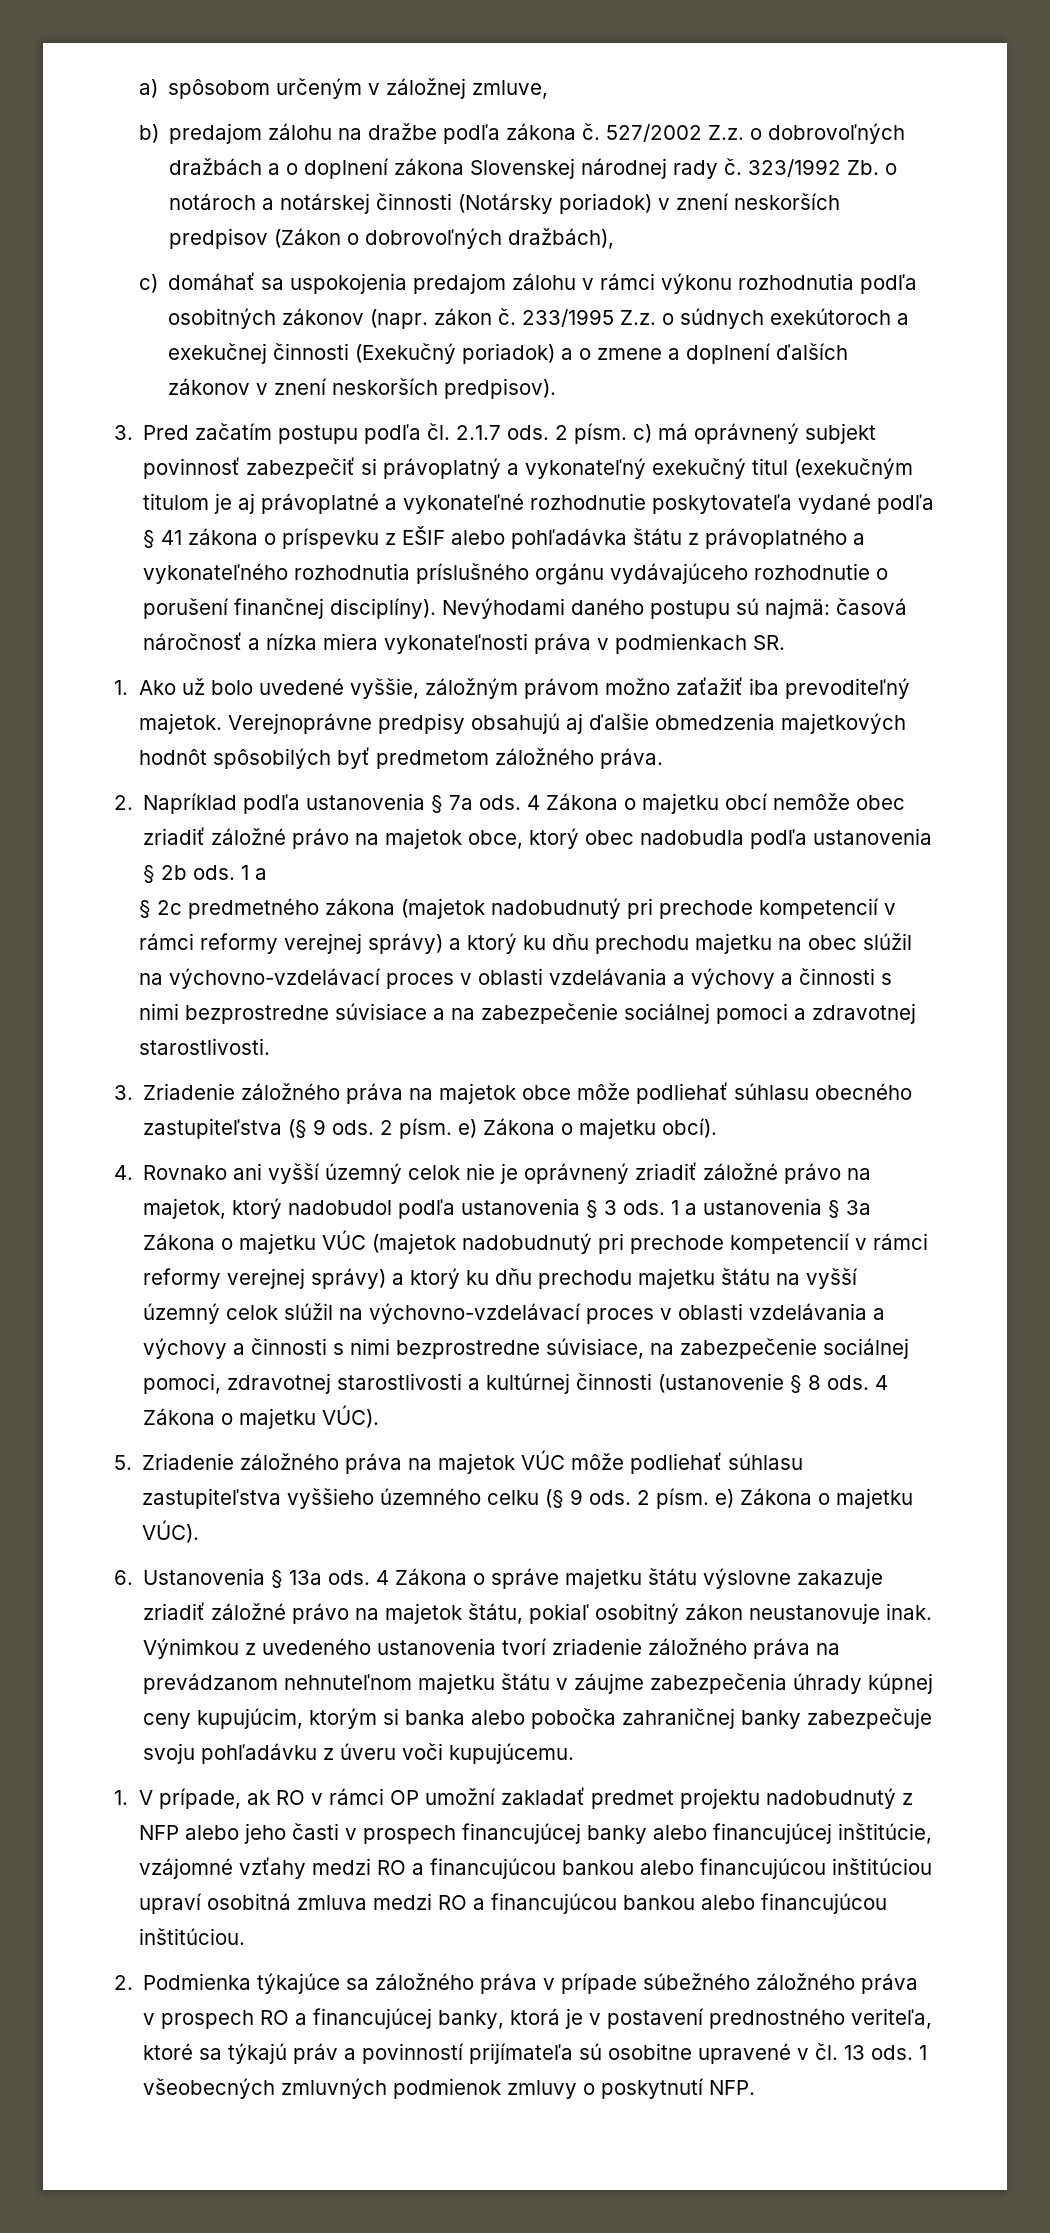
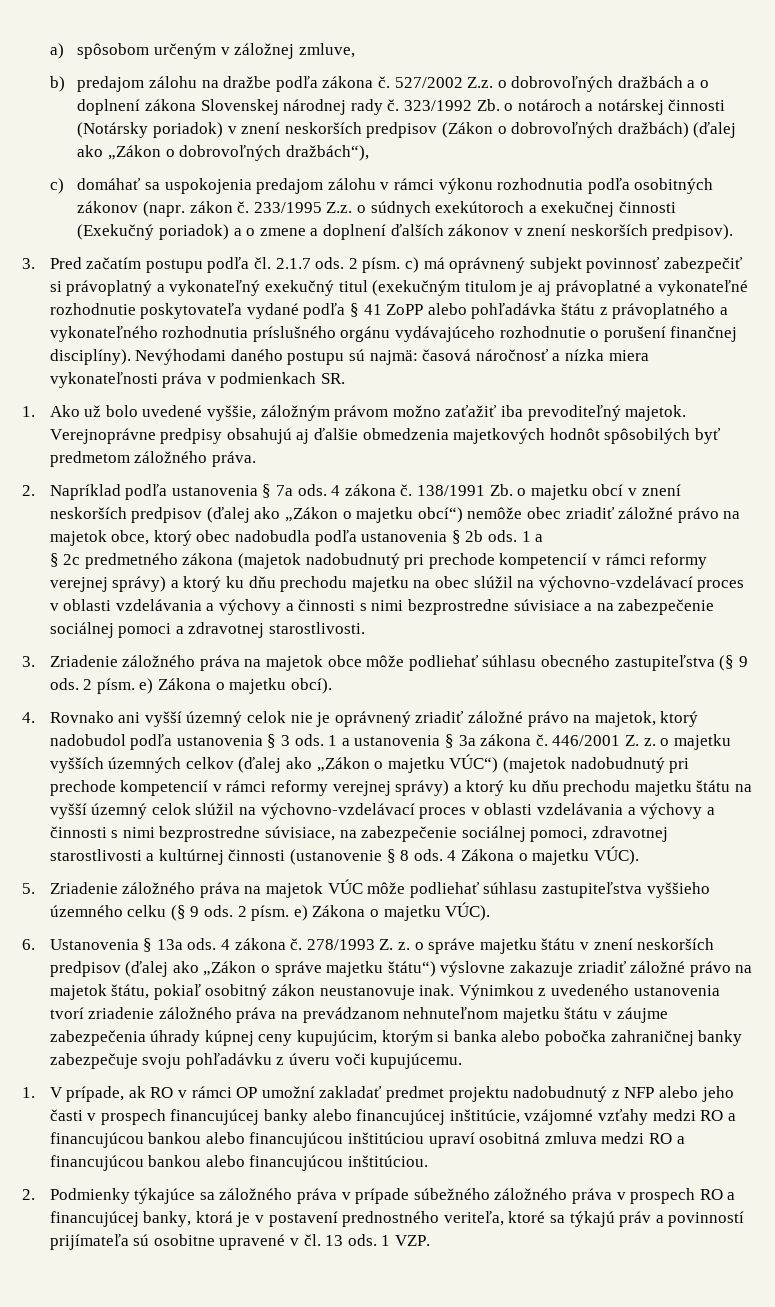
- 323/1992 Zb. o notároch a notárskej činnosti (Notársky poriadok) v znení neskorších predpisov (Zákon o dobrovoľných dražbách),
+ 323/1992 Zb. o notároch a notárskej činnosti (Notársky poriadok) v znení neskorších predpisov (Zákon o dobrovoľných dražbách) (ďalej ako „Zákon o dobrovoľných dražbách“),
- 2 písm. c) má oprávnený subjekt povinnosť zabezpečiť si právoplatný a vykonateľný exekučný titul (exekučným titulom je aj právoplatné a vykonateľné rozhodnutie poskytovateľa vydané podľa § 41 zákona o príspevku z EŠIF alebo pohľadávka štátu z právoplatného a vykonateľného rozhodnutia príslušného orgánu vydávajúceho rozhodnutie o porušení finančnej disciplíny).
+ 2 písm. c) má oprávnený subjekt povinnosť zabezpečiť si právoplatný a vykonateľný exekučný titul (exekučným titulom je aj právoplatné a vykonateľné rozhodnutie poskytovateľa vydané podľa § 41 ZoPP alebo pohľadávka štátu z právoplatného a vykonateľného rozhodnutia príslušného orgánu vydávajúceho rozhodnutie o porušení finančnej disciplíny).
- 4 Zákona o majetku obcí nemôže obec zriadiť záložné právo na majetok obce, ktorý obec nadobudla podľa ustanovenia § 2b ods.
+ 4 zákona č. 138/1991 Zb. o majetku obcí v znení neskorších predpisov (ďalej ako „Zákon o majetku obcí“) nemôže obec zriadiť záložné právo na majetok obce, ktorý obec nadobudla podľa ustanovenia § 2b ods.
- 1 a ustanovenia § 3a Zákona o majetku VÚC (majetok nadobudnutý pri prechode kompetencií v rámci reformy verejnej správy) a ktorý ku dňu prechodu majetku štátu na vyšší územný celok slúžil na výchovno-vzdelávací proces v oblasti vzdelávania a výchovy a činnosti s nimi bezprostredne súvisiace, na zabezpečenie sociálnej pomoci, zdravotnej starostlivosti a kultúrnej činnosti (ustanovenie § 8 ods.
+ 1 a ustanovenia § 3a zákona č. 446/2001 Z. z. o majetku vyšších územných celkov (ďalej ako „Zákon o majetku VÚC“) (majetok nadobudnutý pri prechode kompetencií v rámci reformy verejnej správy) a ktorý ku dňu prechodu majetku štátu na vyšší územný celok slúžil na výchovno-vzdelávací proces v oblasti vzdelávania a výchovy a činnosti s nimi bezprostredne súvisiace, na zabezpečenie sociálnej pomoci, zdravotnej starostlivosti a kultúrnej činnosti (ustanovenie § 8 ods.
- 4 Zákona o správe majetku štátu výslovne zakazuje zriadiť záložné právo na majetok štátu, pokiaľ osobitný zákon neustanovuje inak.
+ 4 zákona č. 278/1993 Z. z. o správe majetku štátu v znení neskorších predpisov (ďalej ako „Zákon o správe majetku štátu“) výslovne zakazuje zriadiť záložné právo na majetok štátu, pokiaľ osobitný zákon neustanovuje inak.
- 2. Podmienka týkajúce sa záložného práva v prípade súbežného záložného práva v prospech RO a financujúcej banky, ktorá je v postavení prednostného veriteľa, ktoré sa týkajú práv a povinností prijímateľa sú osobitne upravené v čl. 13 ods.
+ 2. Podmienky týkajúce sa záložného práva v prípade súbežného záložného práva v prospech RO a financujúcej banky, ktorá je v postavení prednostného veriteľa, ktoré sa týkajú práv a povinností prijímateľa sú osobitne upravené v čl. 13 ods.
- 1 všeobecných zmluvných podmienok zmluvy o poskytnutí NFP.
+ 1 VZP.

